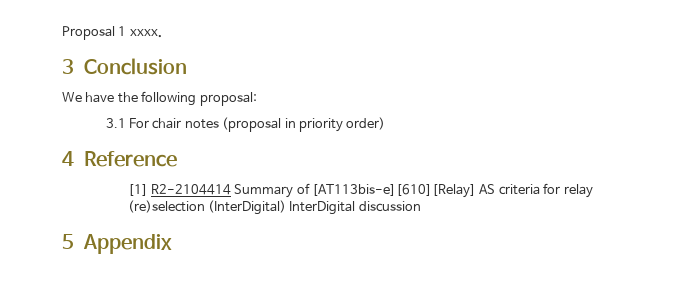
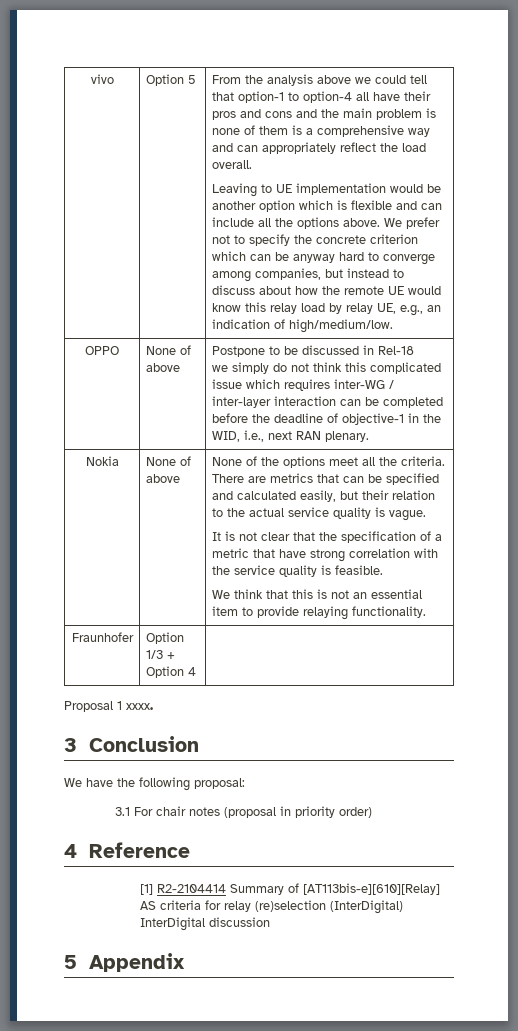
+ vivo | Option 5 | From the analysis above we could tell that option-1 to option-4 all have their pros and cons and the main problem is none of them is a comprehensive way and can appropriately reflect the load overall.
+ Leaving to UE implementation would be another option which is flexible and can include all the options above. We prefer not to specify the concrete criterion which can be anyway hard to converge among companies, but instead to discuss about how the remote UE would know this relay load by relay UE, e.g., an indication of high/medium/low.
+ OPPO | None of above | Postpone to be discussed in Rel-18
+ we simply do not think this complicated issue which requires inter-WG / inter-layer interaction can be completed before the deadline of objective-1 in the WID, i.e., next RAN plenary.
+ Nokia | None of above | None of the options meet all the criteria. There are metrics that can be specified and calculated easily, but their relation to the actual service quality is vague.
+ It is not clear that the specification of a metric that have strong correlation with the service quality is feasible.
+ We think that this is not an essential item to provide relaying functionality.
+ Fraunhofer | Option 1/3 + Option 4 |

